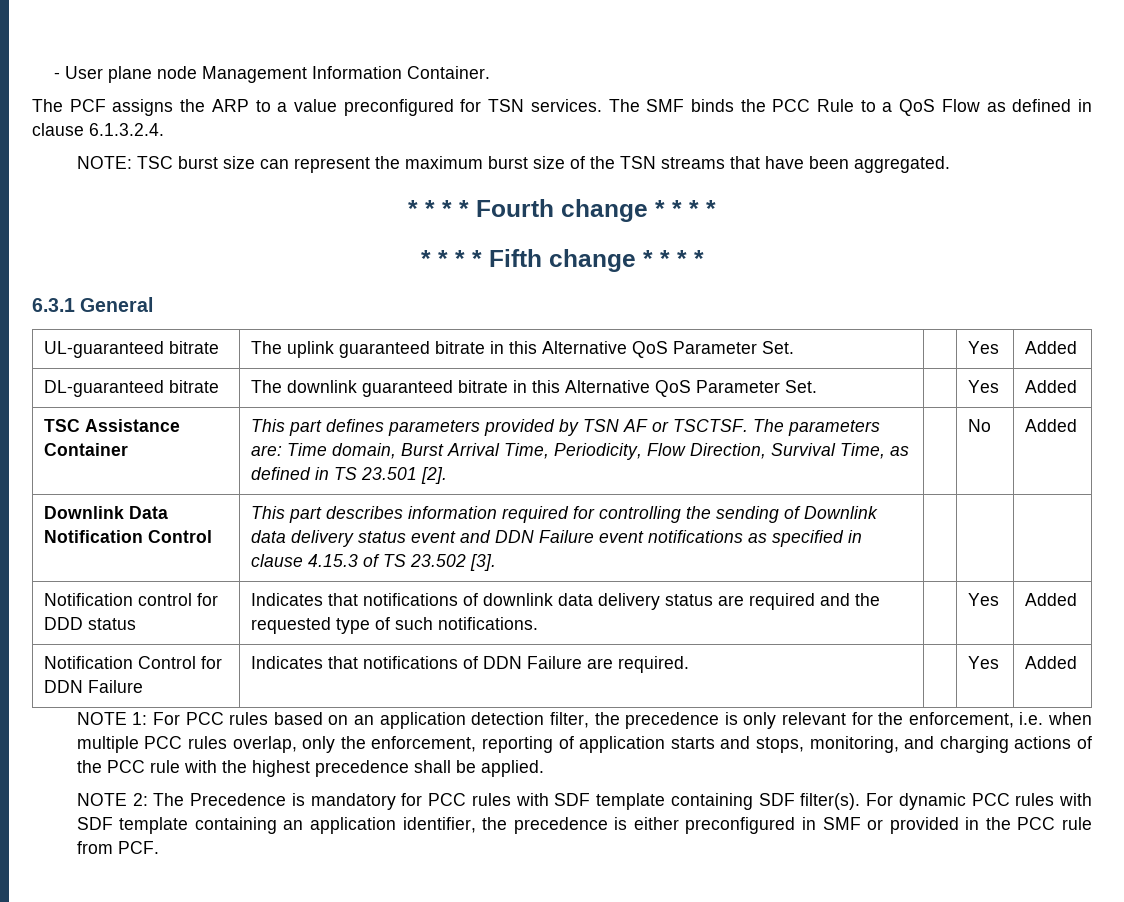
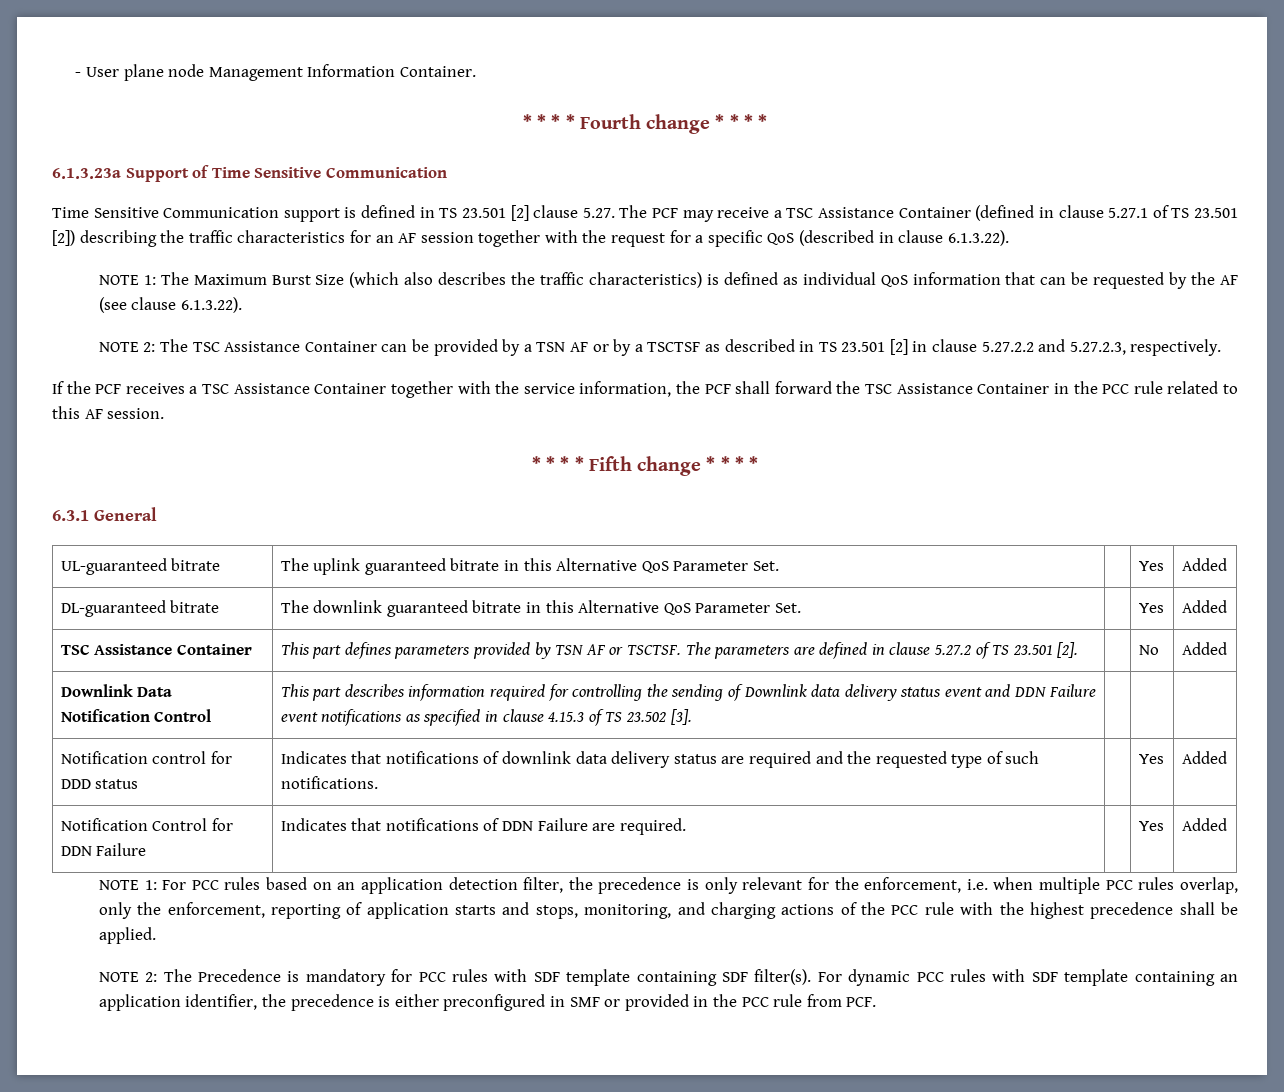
- The PCF assigns the ARP to a value preconfigured for TSN services. The SMF binds the PCC Rule to a QoS Flow as defined in clause 6.1.3.2.4.
- NOTE: TSC burst size can represent the maximum burst size of the TSN streams that have been aggregated.
+ 6.1.3.23a Support of Time Sensitive Communication
+ Time Sensitive Communication support is defined in TS 23.501 [2] clause 5.27. The PCF may receive a TSC Assistance Container (defined in clause 5.27.1 of TS 23.501 [2]) describing the traffic characteristics for an AF session together with the request for a specific QoS (described in clause 6.1.3.22).
+ NOTE 1: The Maximum Burst Size (which also describes the traffic characteristics) is defined as individual QoS information that can be requested by the AF (see clause 6.1.3.22).
+ NOTE 2: The TSC Assistance Container can be provided by a TSN AF or by a TSCTSF as described in TS 23.501 [2] in clause 5.27.2.2 and 5.27.2.3, respectively.
+ If the PCF receives a TSC Assistance Container together with the service information, the PCF shall forward the TSC Assistance Container in the PCC rule related to this AF session.
- TSC Assistance Container | This part defines parameters provided by TSN AF or TSCTSF. The parameters are: Time domain, Burst Arrival Time, Periodicity, Flow Direction, Survival Time, as defined in TS 23.501 [2]. | | No | Added
+ TSC Assistance Container | This part defines parameters provided by TSN AF or TSCTSF. The parameters are defined in clause 5.27.2 of TS 23.501 [2]. | | No | Added

